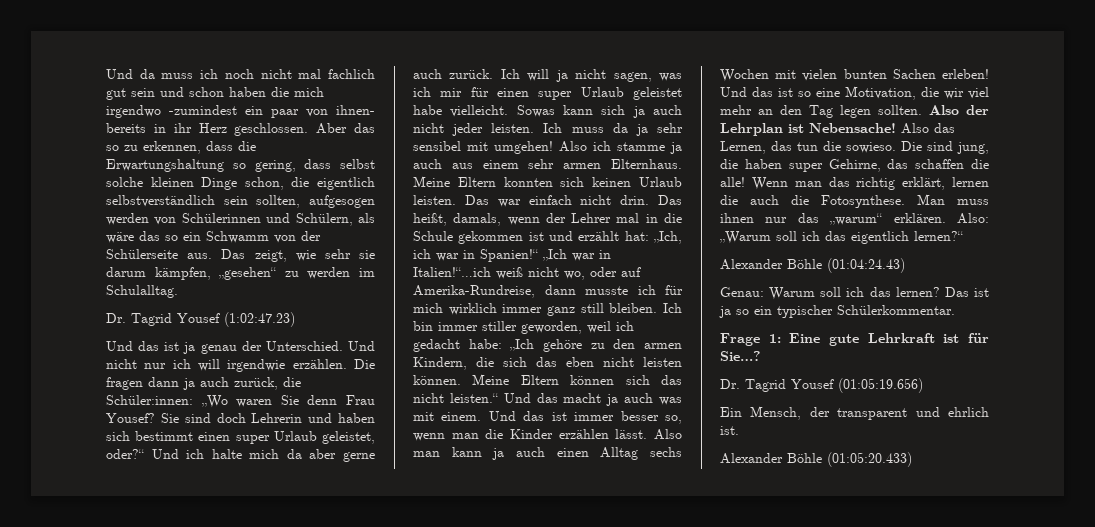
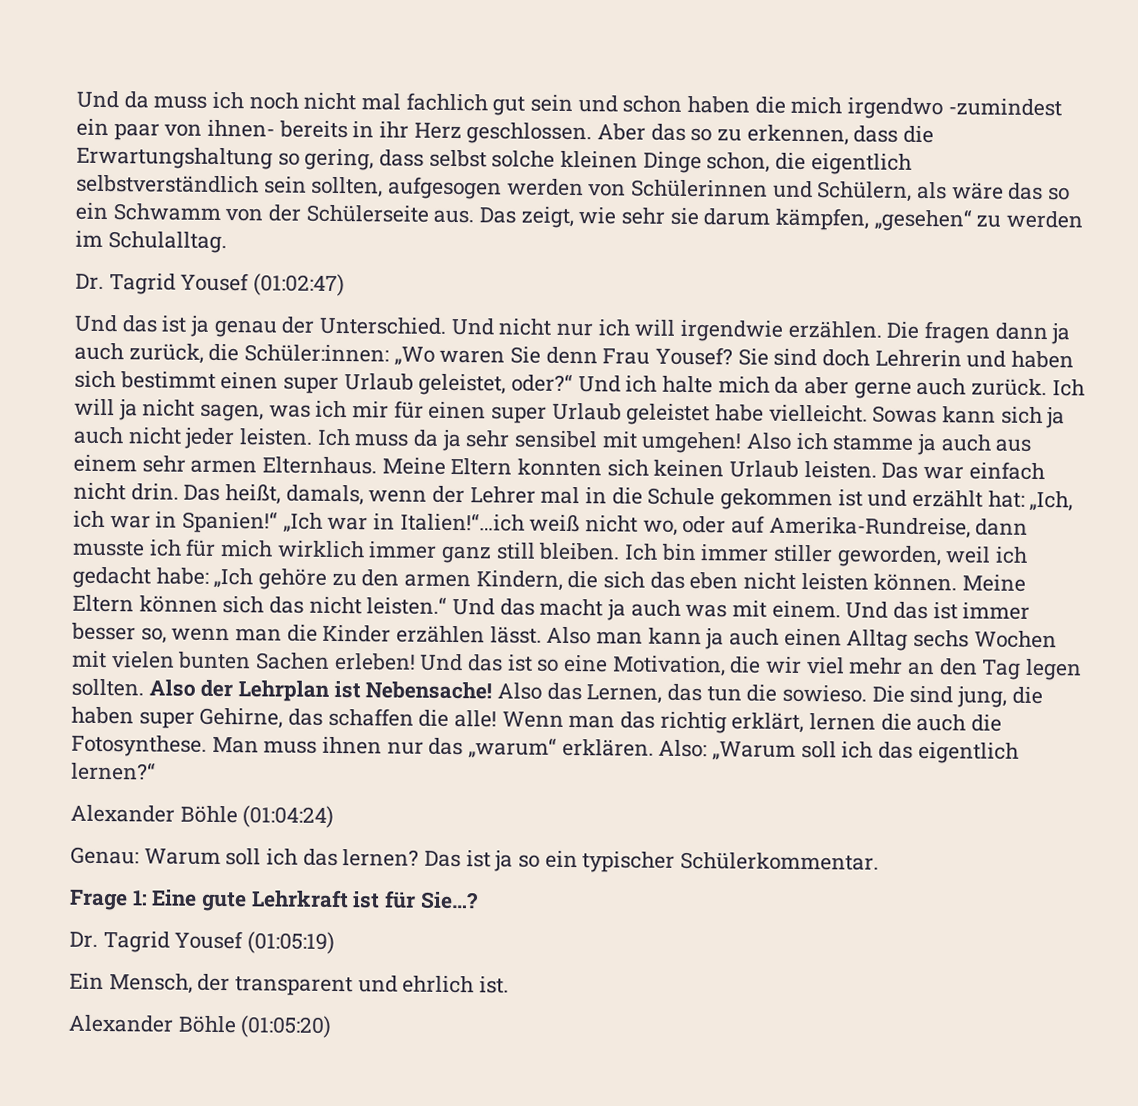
- Dr. Tagrid Yousef (1:02:47.23)
+ Dr. Tagrid Yousef (01:02:47)
- Alexander Böhle (01:04:24.43)
+ Alexander Böhle (01:04:24)
- Dr. Tagrid Yousef (01:05:19.656)
+ Dr. Tagrid Yousef (01:05:19)
- Alexander Böhle (01:05:20.433)
+ Alexander Böhle (01:05:20)

